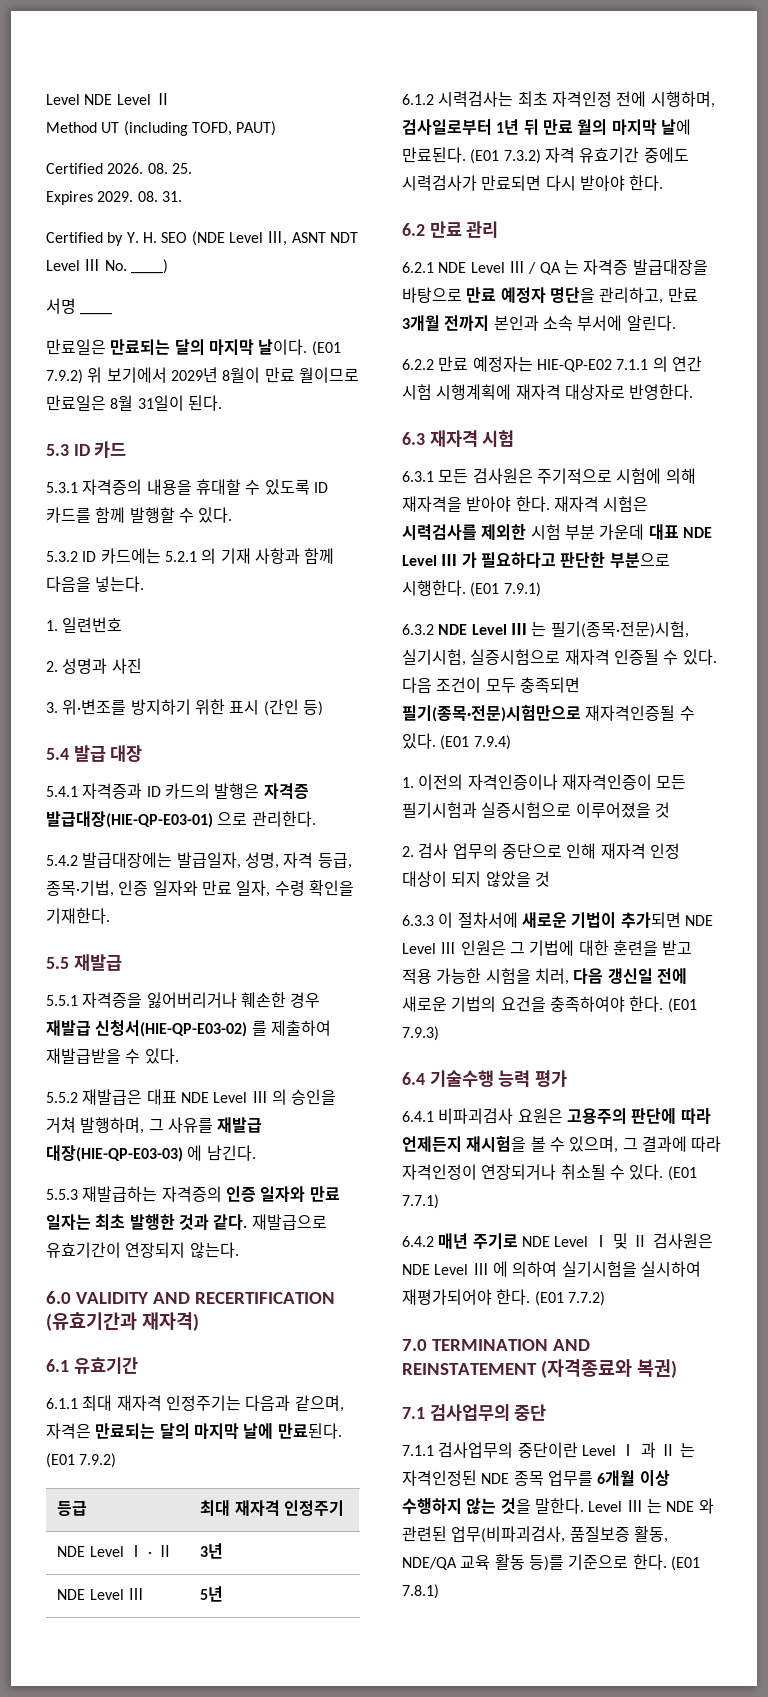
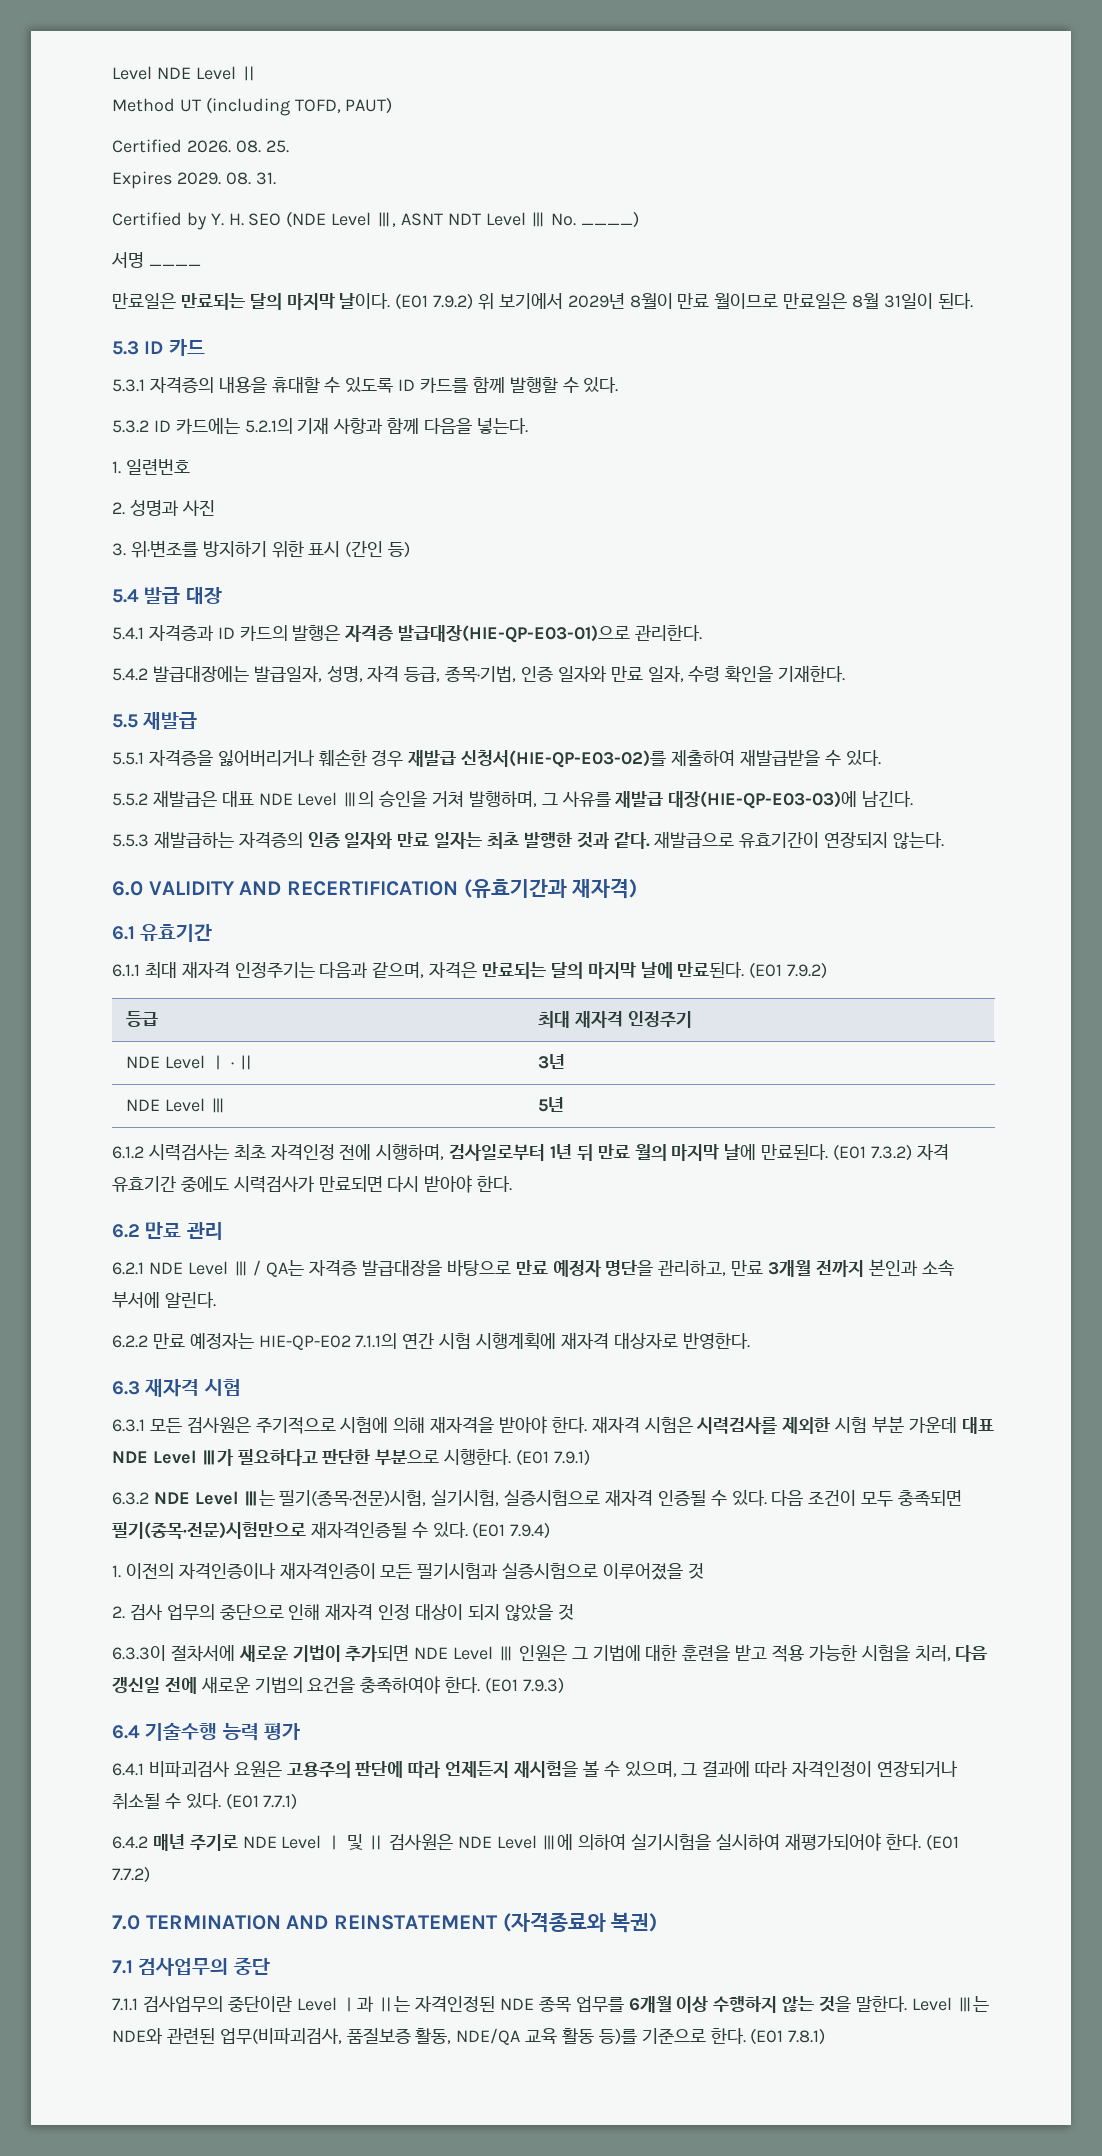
- 5.3.2 ID 카드에는 5.2.1 의 기재 사항과 함께 다음을 넣는다.
+ 5.3.2 ID 카드에는 5.2.1의 기재 사항과 함께 다음을 넣는다.
- 5.4.1 자격증과 ID 카드의 발행은 자격증 발급대장(HIE-QP-E03-01) 으로 관리한다.
+ 5.4.1 자격증과 ID 카드의 발행은 자격증 발급대장(HIE-QP-E03-01)으로 관리한다.
- 5.5.1 자격증을 잃어버리거나 훼손한 경우 재발급 신청서(HIE-QP-E03-02) 를 제출하여 재발급받을 수 있다.
+ 5.5.1 자격증을 잃어버리거나 훼손한 경우 재발급 신청서(HIE-QP-E03-02)를 제출하여 재발급받을 수 있다.
- 5.5.2 재발급은 대표 NDE Level Ⅲ 의 승인을 거쳐 발행하며, 그 사유를 재발급 대장(HIE-QP-E03-03) 에 남긴다.
+ 5.5.2 재발급은 대표 NDE Level Ⅲ의 승인을 거쳐 발행하며, 그 사유를 재발급 대장(HIE-QP-E03-03)에 남긴다.
- 6.2.1 NDE Level Ⅲ / QA 는 자격증 발급대장을 바탕으로 만료 예정자 명단을 관리하고, 만료 3개월 전까지 본인과 소속 부서에 알린다.
+ 6.2.1 NDE Level Ⅲ / QA는 자격증 발급대장을 바탕으로 만료 예정자 명단을 관리하고, 만료 3개월 전까지 본인과 소속 부서에 알린다.
- 6.2.2 만료 예정자는 HIE-QP-E02 7.1.1 의 연간 시험 시행계획에 재자격 대상자로 반영한다.
+ 6.2.2 만료 예정자는 HIE-QP-E02 7.1.1의 연간 시험 시행계획에 재자격 대상자로 반영한다.
- 재자격 시험은 시력검사를 제외한 시험 부분 가운데 대표 NDE Level Ⅲ 가 필요하다고 판단한 부분으로 시행한다.
+ 재자격 시험은 시력검사를 제외한 시험 부분 가운데 대표 NDE Level Ⅲ가 필요하다고 판단한 부분으로 시행한다.
- 6.3.2 NDE Level Ⅲ 는 필기(종목·전문)시험, 실기시험, 실증시험으로 재자격 인증될 수 있다.
+ 6.3.2 NDE Level Ⅲ는 필기(종목·전문)시험, 실기시험, 실증시험으로 재자격 인증될 수 있다.
- 6.3.3 이 절차서에 새로운 기법이 추가되면 NDE Level Ⅲ 인원은 그 기법에 대한 훈련을 받고 적용 가능한 시험을 치러, 다음 갱신일 전에 새로운 기법의 요건을 충족하여야 한다.
+ 6.3.3이 절차서에 새로운 기법이 추가되면 NDE Level Ⅲ 인원은 그 기법에 대한 훈련을 받고 적용 가능한 시험을 치러, 다음 갱신일 전에 새로운 기법의 요건을 충족하여야 한다.
- 6.4.2 매년 주기로 NDE Level Ⅰ 및 Ⅱ 검사원은 NDE Level Ⅲ 에 의하여 실기시험을 실시하여 재평가되어야 한다.
+ 6.4.2 매년 주기로 NDE Level Ⅰ 및 Ⅱ 검사원은 NDE Level Ⅲ에 의하여 실기시험을 실시하여 재평가되어야 한다.
- 7.1.1 검사업무의 중단이란 Level Ⅰ 과 Ⅱ 는 자격인정된 NDE 종목 업무를 6개월 이상 수행하지 않는 것을 말한다.
+ 7.1.1 검사업무의 중단이란 Level Ⅰ과 Ⅱ는 자격인정된 NDE 종목 업무를 6개월 이상 수행하지 않는 것을 말한다.
- Level Ⅲ 는 NDE 와 관련된 업무(비파괴검사, 품질보증 활동, NDE/QA 교육 활동 등)를 기준으로 한다.
+ Level Ⅲ는 NDE와 관련된 업무(비파괴검사, 품질보증 활동, NDE/QA 교육 활동 등)를 기준으로 한다.

